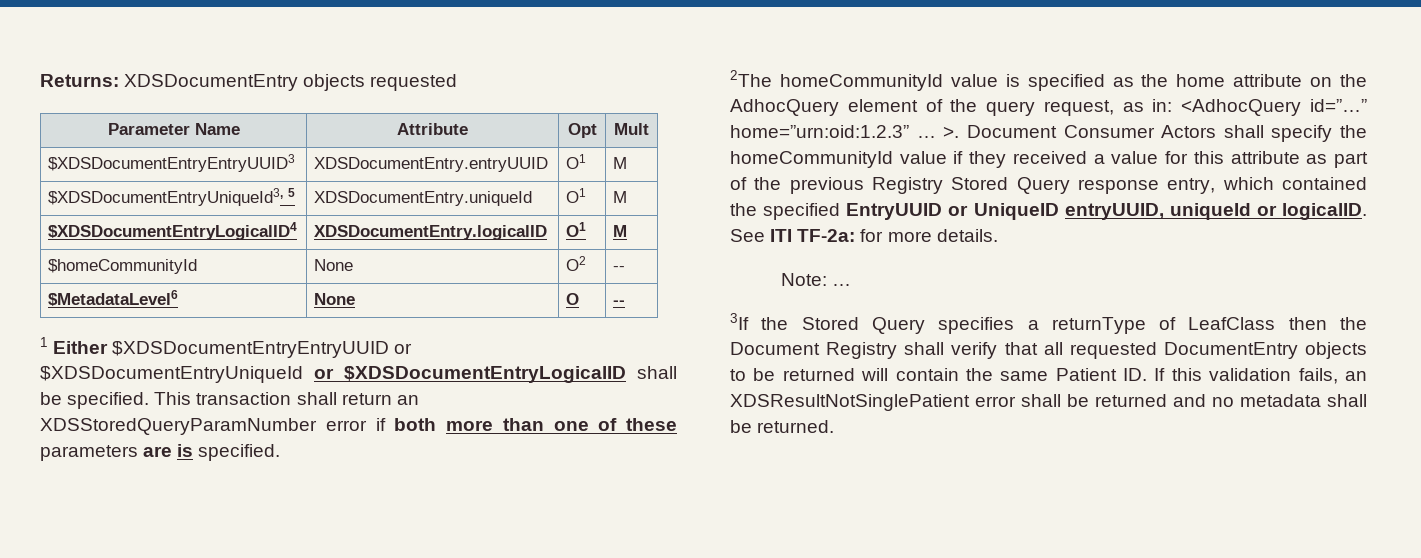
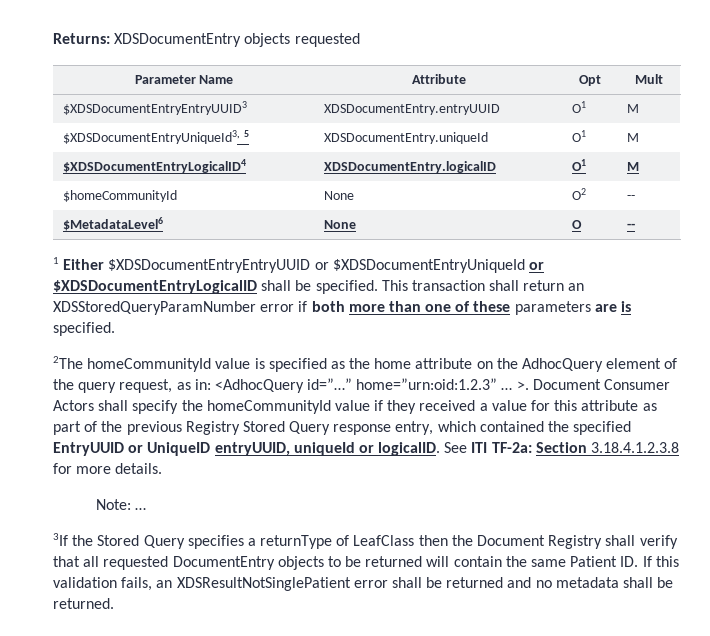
- See ITI TF-2a: for more details.
+ See ITI TF-2a: Section 3.18.4.1.2.3.8 for more details.

